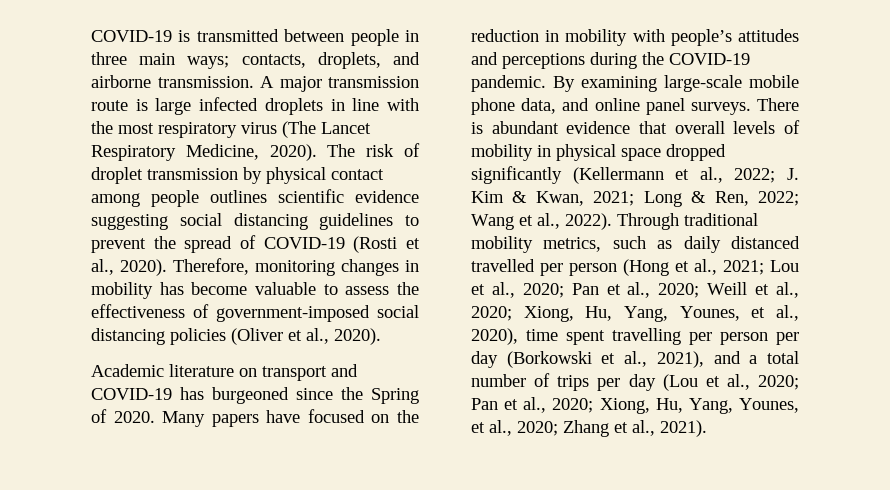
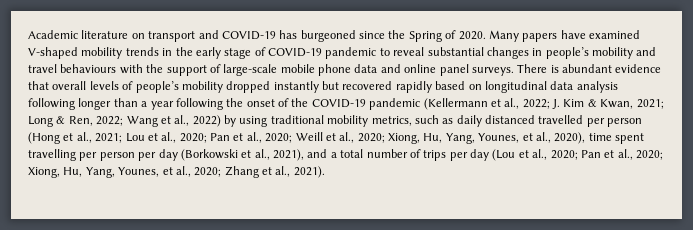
- COVID-19 is transmitted between people in three main ways; contacts, droplets, and airborne transmission. A major transmission route is large infected droplets in line with the most respiratory virus (The Lancet Respiratory Medicine, 2020). The risk of droplet transmission by physical contact among people outlines scientific evidence suggesting social distancing guidelines to prevent the spread of COVID-19 (Rosti et al., 2020). Therefore, monitoring changes in mobility has become valuable to assess the effectiveness of government-imposed social distancing policies (Oliver et al., 2020).
- Many papers have focused on the reduction in mobility with people’s attitudes and perceptions during the COVID-19 pandemic. By examining large-scale mobile phone data, and online panel surveys.
+ Many papers have examined V-shaped mobility trends in the early stage of COVID-19 pandemic to reveal substantial changes in people’s mobility and travel behaviours with the support of large-scale mobile phone data and online panel surveys.
- There is abundant evidence that overall levels of mobility in physical space dropped significantly (Kellermann et al., 2022;
+ There is abundant evidence that overall levels of people’s mobility dropped instantly but recovered rapidly based on longitudinal data analysis following longer than a year following the onset of the COVID-19 pandemic (Kellermann et al., 2022;
- Wang et al., 2022). Through traditional mobility metrics, such as daily distanced travelled per person (Hong et al., 2021;
+ Wang et al., 2022) by using traditional mobility metrics, such as daily distanced travelled per person (Hong et al., 2021;

